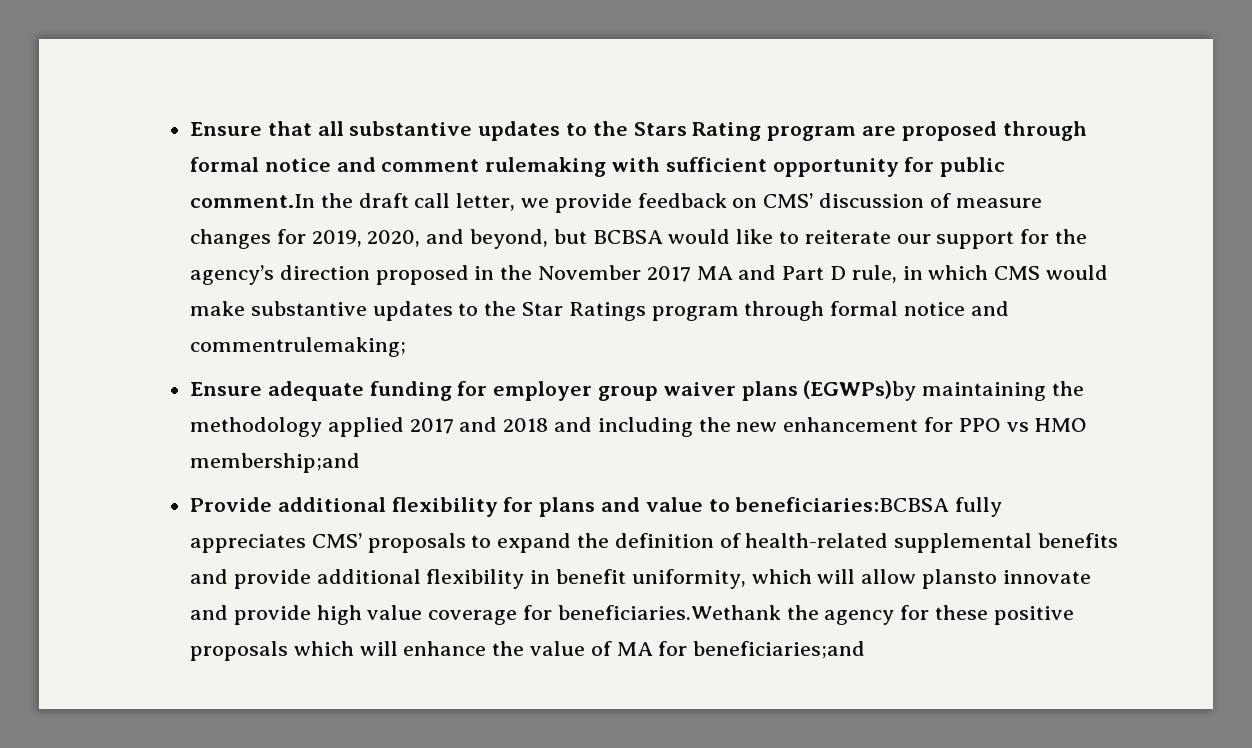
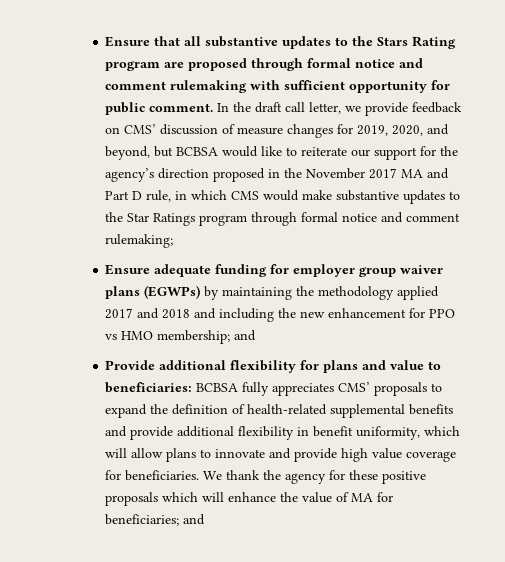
- Ensure that all substantive updates to the Stars Rating program are proposed through formal notice and comment rulemaking with sufficient opportunity for public comment.In the draft call letter, we provide feedback on CMS’ discussion of measure changes for 2019, 2020, and beyond, but BCBSA would like to reiterate our support for the agency’s direction proposed in the November 2017 MA and Part D rule, in which CMS would make substantive updates to the Star Ratings program through formal notice and commentrulemaking;
+ Ensure that all substantive updates to the Stars Rating program are proposed through formal notice and comment rulemaking with sufficient opportunity for public comment. In the draft call letter, we provide feedback on CMS’ discussion of measure changes for 2019, 2020, and beyond, but BCBSA would like to reiterate our support for the agency’s direction proposed in the November 2017 MA and Part D rule, in which CMS would make substantive updates to the Star Ratings program through formal notice and comment rulemaking;
- Ensure adequate funding for employer group waiver plans (EGWPs)by maintaining the methodology applied 2017 and 2018 and including the new enhancement for PPO vs HMO membership;and
+ Ensure adequate funding for employer group waiver plans (EGWPs) by maintaining the methodology applied 2017 and 2018 and including the new enhancement for PPO vs HMO membership; and
- Provide additional flexibility for plans and value to beneficiaries:BCBSA fully appreciates CMS’ proposals to expand the definition of health-related supplemental benefits and provide additional flexibility in benefit uniformity, which will allow plansto innovate and provide high value coverage for beneficiaries.Wethank the agency for these positive proposals which will enhance the value of MA for beneficiaries;and
+ Provide additional flexibility for plans and value to beneficiaries: BCBSA fully appreciates CMS’ proposals to expand the definition of health-related supplemental benefits and provide additional flexibility in benefit uniformity, which will allow plans to innovate and provide high value coverage for beneficiaries. We thank the agency for these positive proposals which will enhance the value of MA for beneficiaries; and

